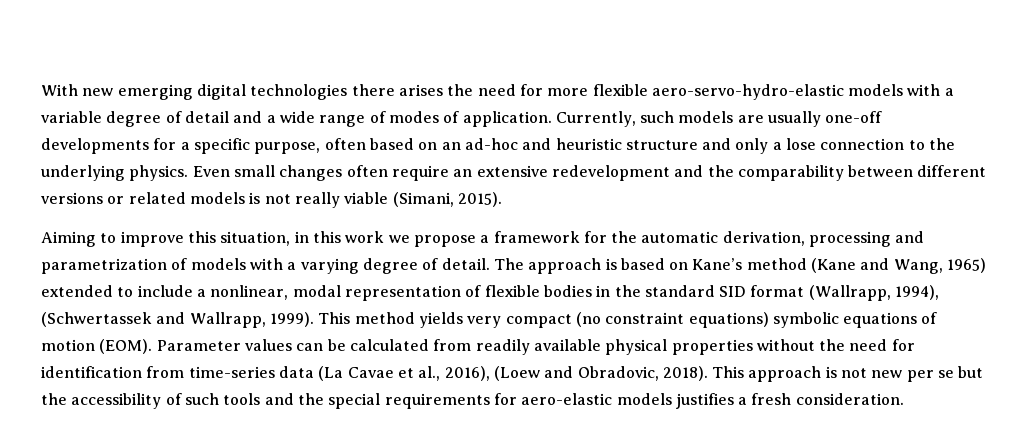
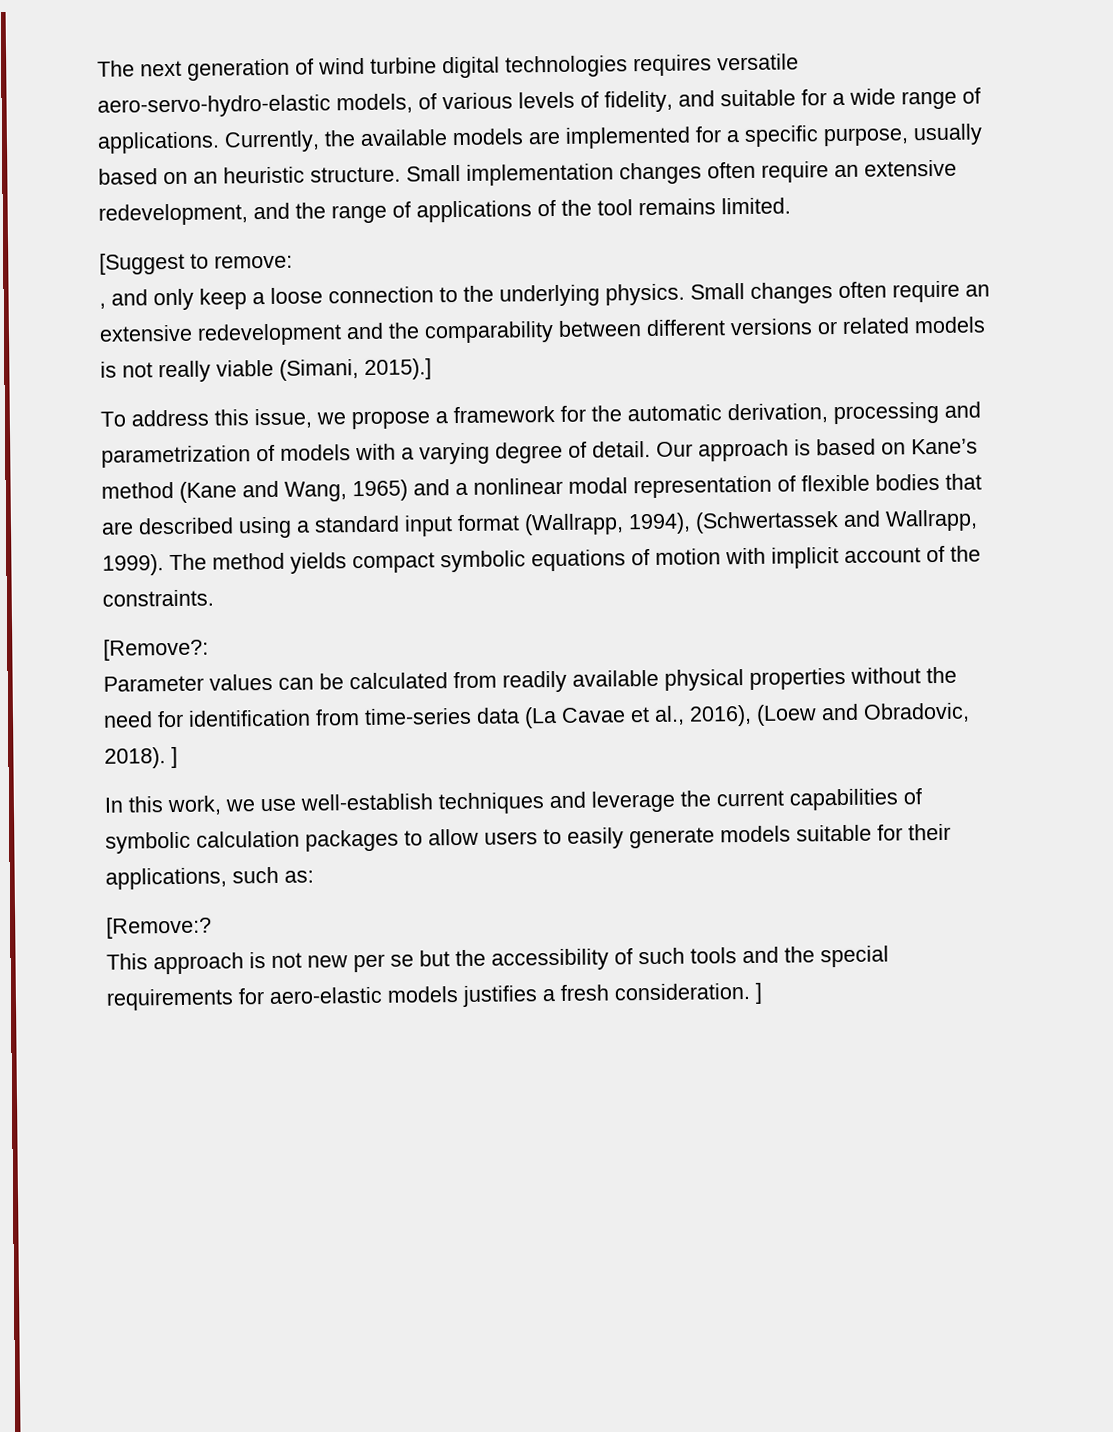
- With new emerging digital technologies there arises the need for more flexible aero-servo-hydro-elastic models with a variable degree of detail and a wide range of modes of application. Currently, such models are usually one-off developments for a specific purpose, often based on an ad-hoc and heuristic structure and only a lose connection to the underlying physics.
+ The next generation of wind turbine digital technologies requires versatile aero-servo-hydro-elastic models, of various levels of fidelity, and suitable for a wide range of applications. Currently, the available models are implemented for a specific purpose, usually based on an heuristic structure. Small implementation changes often require an extensive redevelopment, and the range of applications of the tool remains limited.
+ [Suggest to remove:
+ , and only keep a loose connection to the underlying physics.
- Even small changes often require an extensive redevelopment and the comparability between different versions or related models is not really viable (Simani, 2015).
- Aiming to improve this situation, in this work we propose a framework for the automatic derivation, processing and parametrization of models with a varying degree of detail.
+ Small changes often require an extensive redevelopment and the comparability between different versions or related models is not really viable (Simani, 2015).]
+ To address this issue, we propose a framework for the automatic derivation, processing and parametrization of models with a varying degree of detail.
- The approach is based on Kane’s method (Kane and Wang, 1965) extended to include a nonlinear, modal representation of flexible bodies in the standard SID format (Wallrapp, 1994), (Schwertassek and Wallrapp, 1999).
+ Our approach is based on Kane’s method (Kane and Wang, 1965) and a nonlinear modal representation of flexible bodies that are described using a standard input format (Wallrapp, 1994), (Schwertassek and Wallrapp, 1999).
- This method yields very compact (no constraint equations) symbolic equations of motion (EOM). Parameter values can be calculated from readily available physical properties without the need for identification from time-series data (La Cavae et al., 2016), (Loew and Obradovic, 2018). This approach is not new per se but the accessibility of such tools and the special requirements for aero-elastic models justifies a fresh consideration.
+ The method yields compact symbolic equations of motion with implicit account of the constraints.
+ [Remove?:
+ Parameter values can be calculated from readily available physical properties without the need for identification from time-series data (La Cavae et al., 2016), (Loew and Obradovic, 2018). ]
+ In this work, we use well-establish techniques and leverage the current capabilities of symbolic calculation packages to allow users to easily generate models suitable for their applications, such as:
+ [Remove:?
+ This approach is not new per se but the accessibility of such tools and the special requirements for aero-elastic models justifies a fresh consideration. ]

